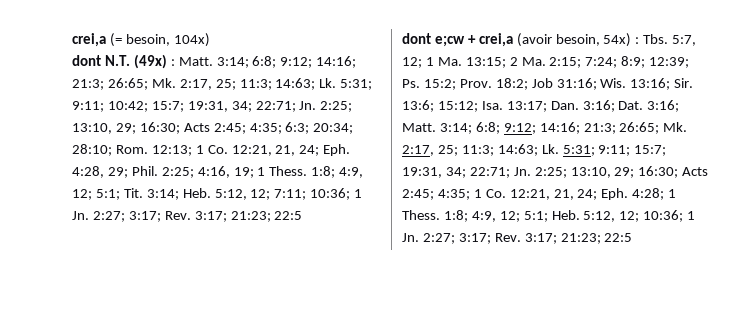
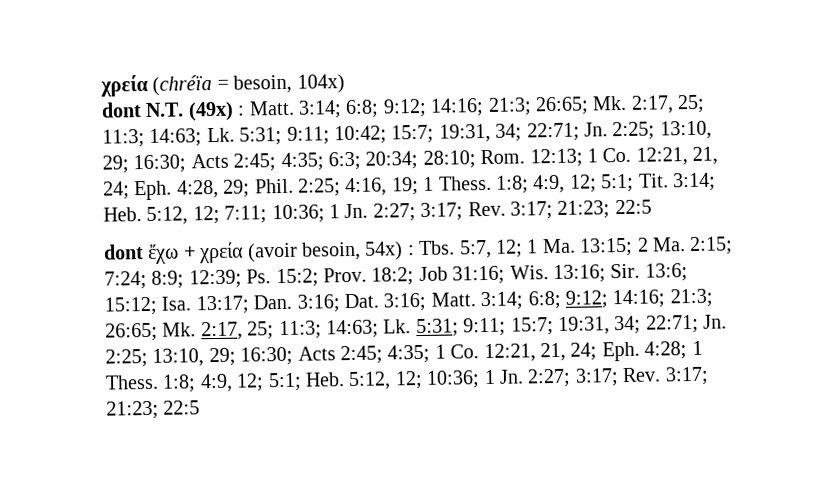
- crei,a (= besoin, 104x)
+ χρεία (chréïa = besoin, 104x)
- dont e;cw + crei,a (avoir besoin, 54x) : Tbs. 5:7, 12; 1 Ma. 13:15; 2 Ma. 2:15; 7:24; 8:9; 12:39; Ps. 15:2; Prov.
+ dont ἔχω + χρεία (avoir besoin, 54x) : Tbs. 5:7, 12; 1 Ma. 13:15; 2 Ma. 2:15; 7:24; 8:9; 12:39; Ps. 15:2; Prov.

